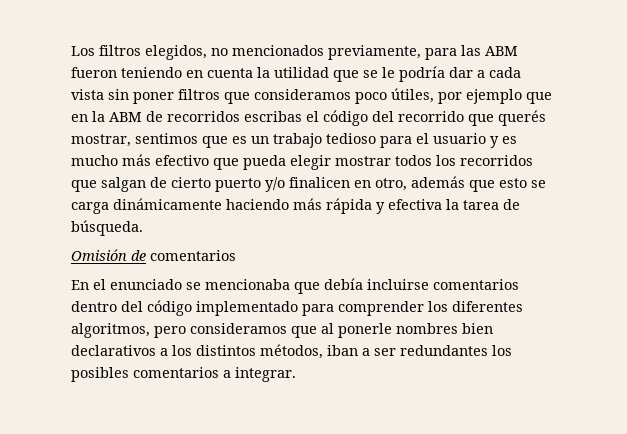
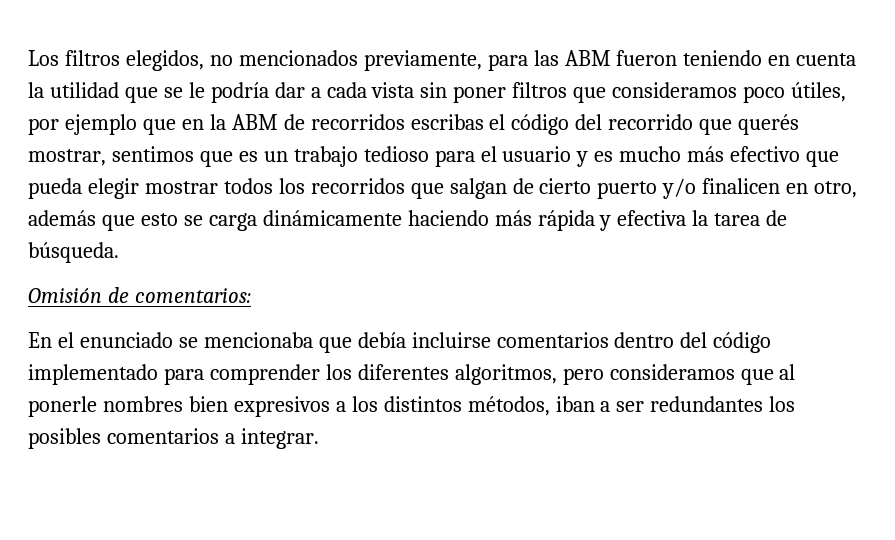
- Omisión de comentarios
+ Omisión de comentarios:
- En el enunciado se mencionaba que debía incluirse comentarios dentro del código implementado para comprender los diferentes algoritmos, pero consideramos que al ponerle nombres bien declarativos a los distintos métodos, iban a ser redundantes los posibles comentarios a integrar.
+ En el enunciado se mencionaba que debía incluirse comentarios dentro del código implementado para comprender los diferentes algoritmos, pero consideramos que al ponerle nombres bien expresivos a los distintos métodos, iban a ser redundantes los posibles comentarios a integrar.

